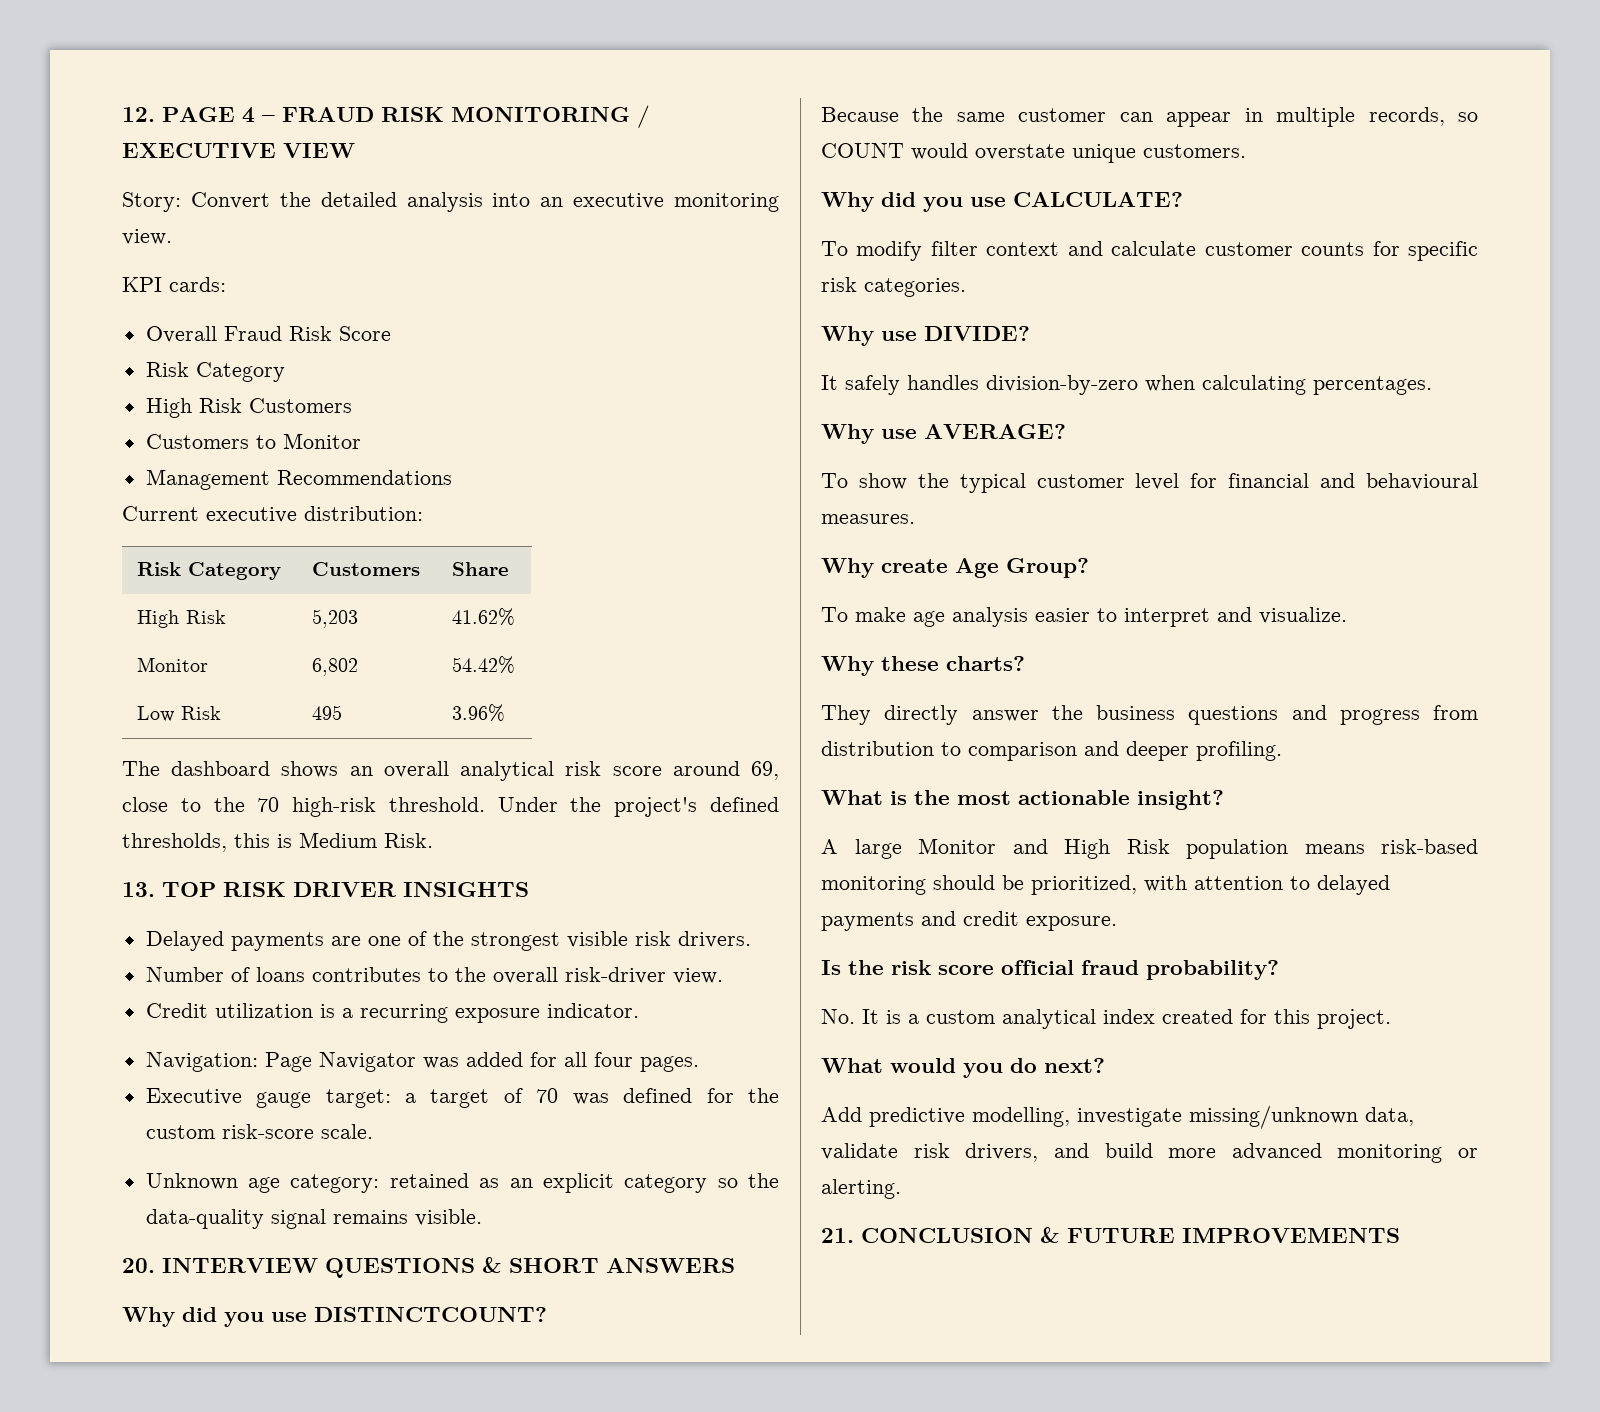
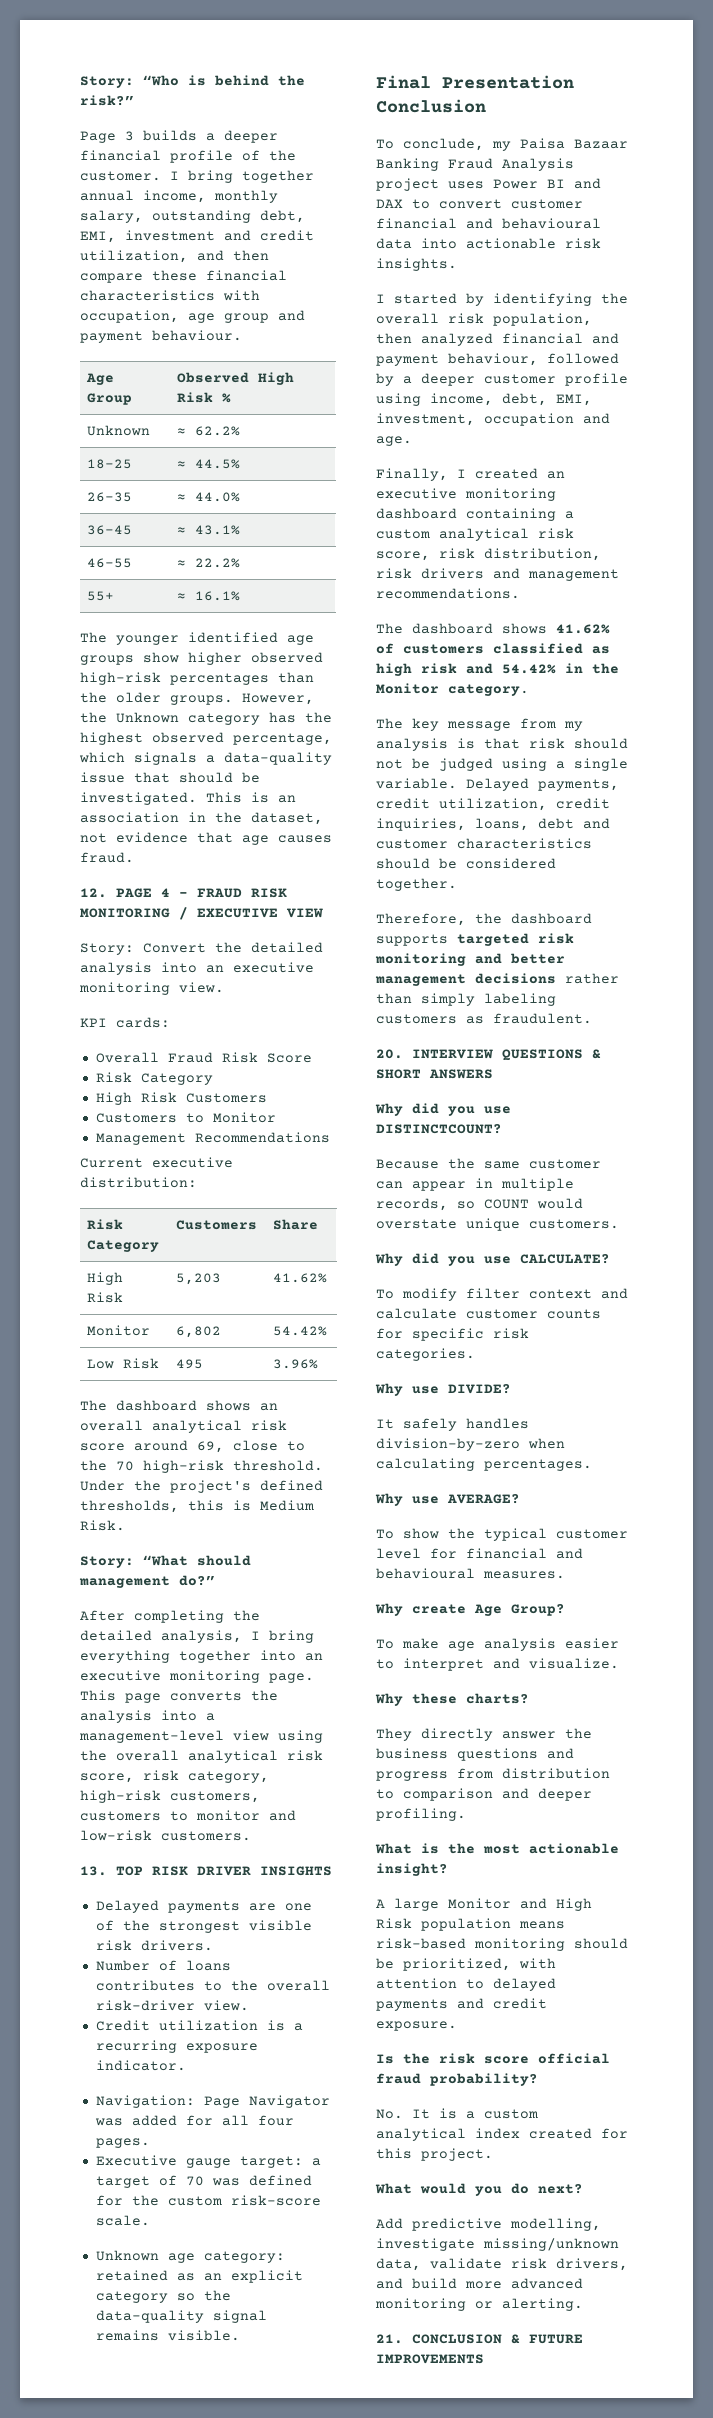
+ Story: “Who is behind the risk?”
+ Page 3 builds a deeper financial profile of the customer. I bring together annual income, monthly salary, outstanding debt, EMI, investment and credit utilization, and then compare these financial characteristics with occupation, age group and payment behaviour.
+ Age Group | Observed High Risk %
+ Unknown | ≈ 62.2%
+ 18–25 | ≈ 44.5%
+ 26–35 | ≈ 44.0%
+ 36–45 | ≈ 43.1%
+ 46–55 | ≈ 22.2%
+ 55+ | ≈ 16.1%
+ The younger identified age groups show higher observed high-risk percentages than the older groups. However, the Unknown category has the highest observed percentage, which signals a data-quality issue that should be investigated. This is an association in the dataset, not evidence that age causes fraud.
+ Story: “What should management do?”
+ After completing the detailed analysis, I bring everything together into an executive monitoring page. This page converts the analysis into a management-level view using the overall analytical risk score, risk category, high-risk customers, customers to monitor and low-risk customers.
+ Final Presentation Conclusion
+ To conclude, my Paisa Bazaar Banking Fraud Analysis project uses Power BI and DAX to convert customer financial and behavioural data into actionable risk insights.
+ I started by identifying the overall risk population, then analyzed financial and payment behaviour, followed by a deeper customer profile using income, debt, EMI, investment, occupation and age.
+ Finally, I created an executive monitoring dashboard containing a custom analytical risk score, risk distribution, risk drivers and management recommendations.
+ The dashboard shows 41.62% of customers classified as high risk and 54.42% in the Monitor category.
+ The key message from my analysis is that risk should not be judged using a single variable. Delayed payments, credit utilization, credit inquiries, loans, debt and customer characteristics should be considered together.
+ Therefore, the dashboard supports targeted risk monitoring and better management decisions rather than simply labeling customers as fraudulent.

